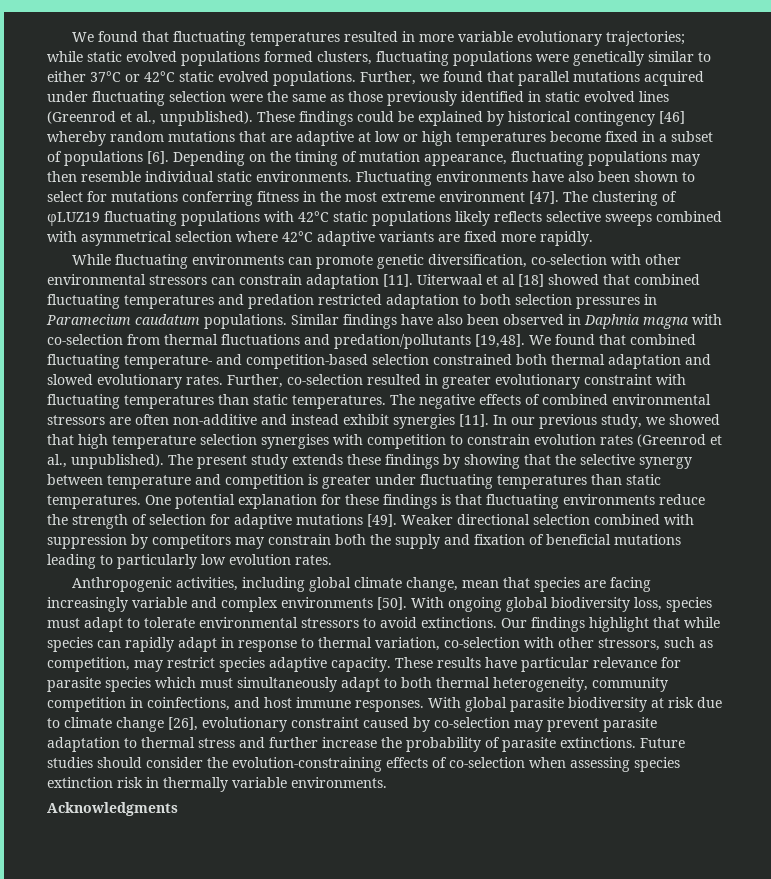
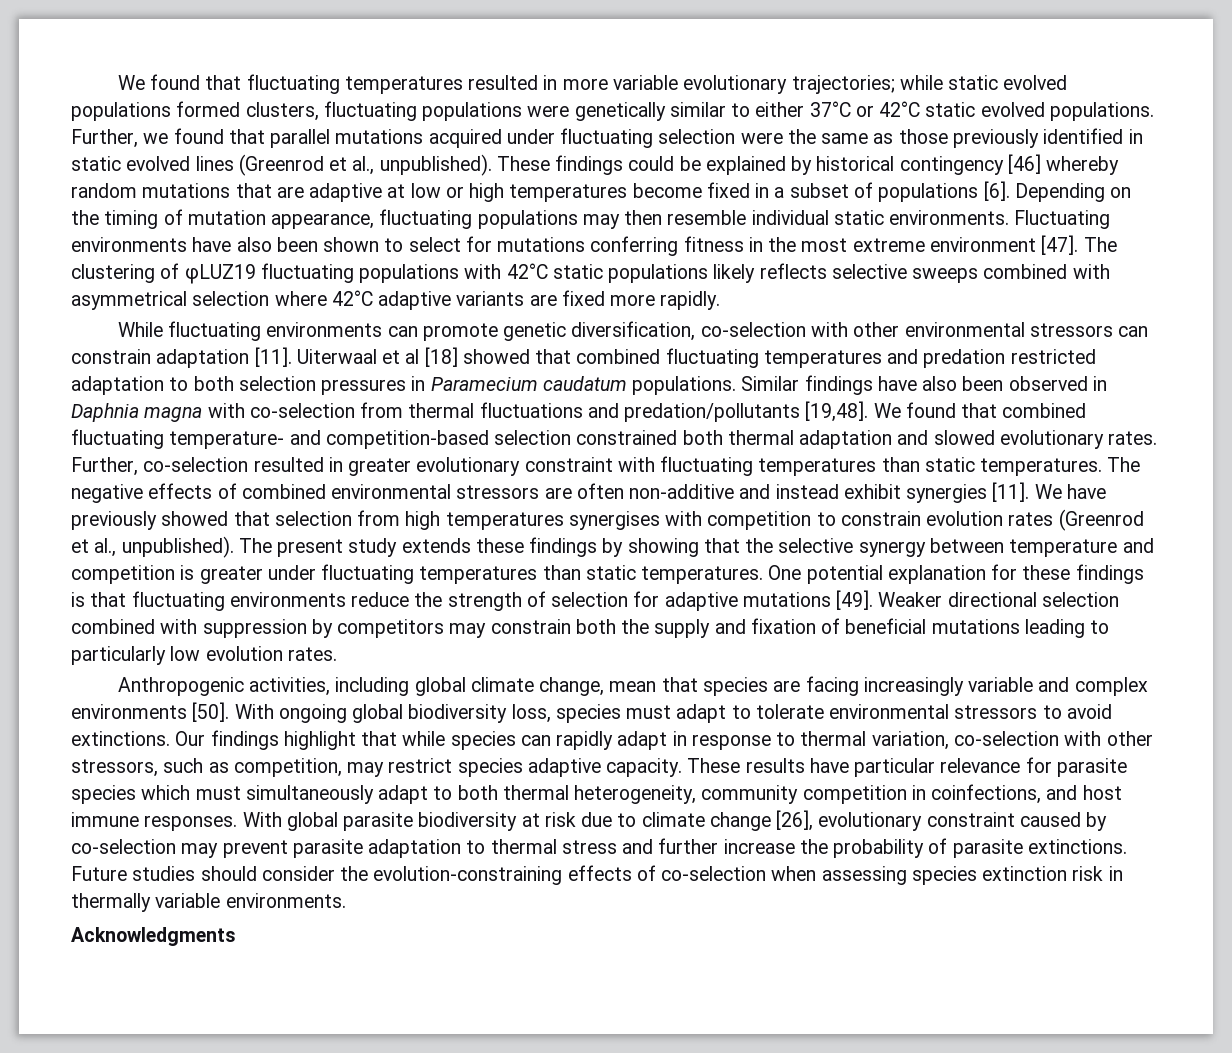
- In our previous study, we showed that high temperature selection synergises with competition to constrain evolution rates (Greenrod et al., unpublished).
+ We have previously showed that selection from high temperatures synergises with competition to constrain evolution rates (Greenrod et al., unpublished).

